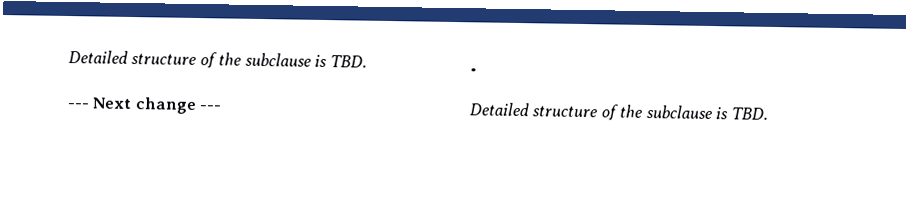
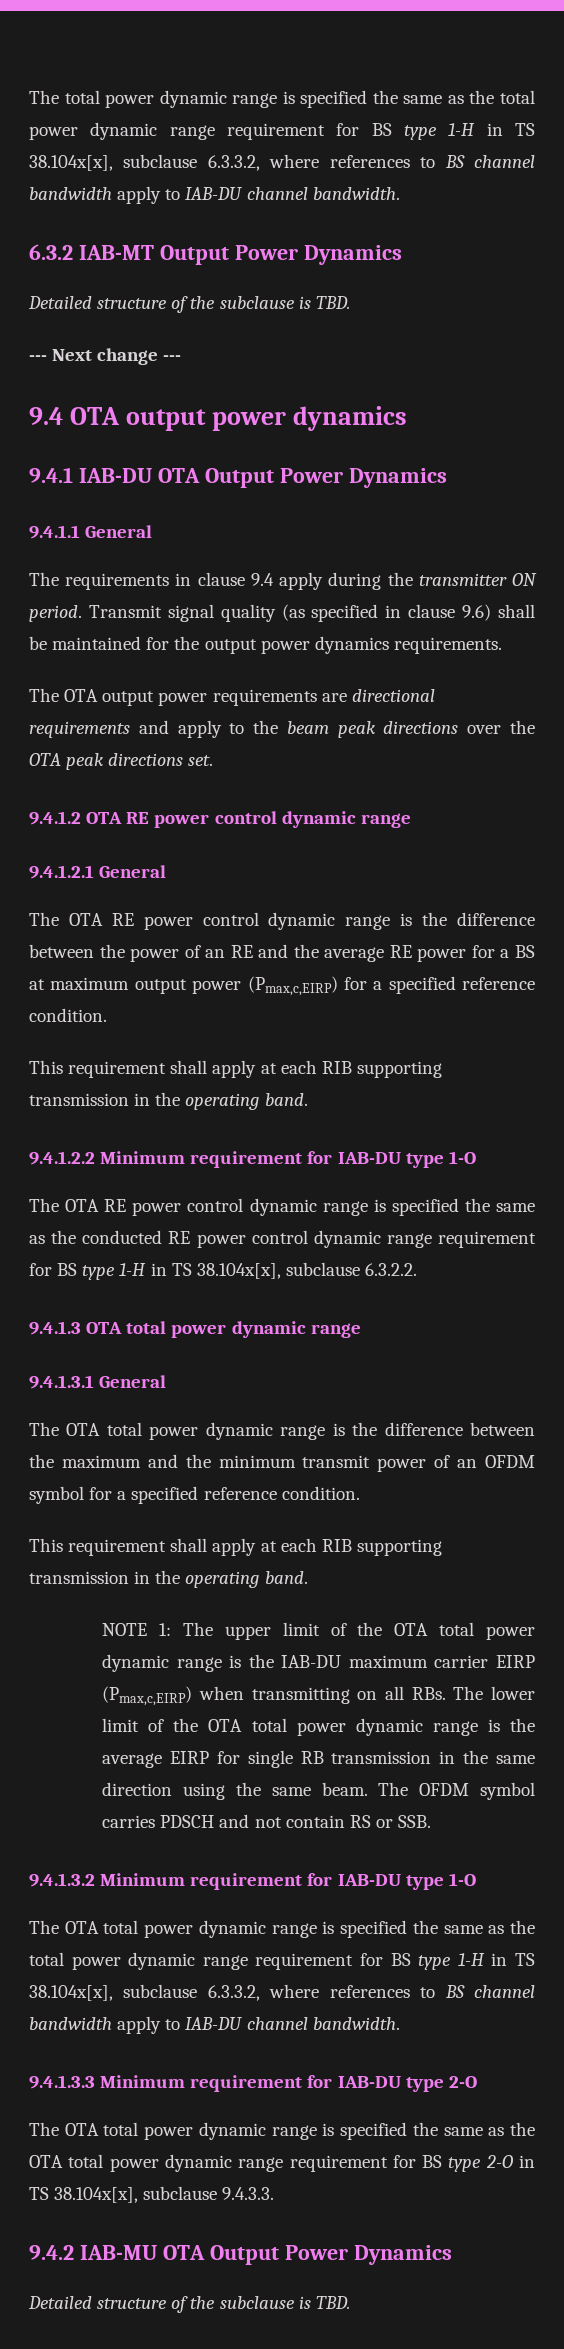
+ The total power dynamic range is specified the same as the total power dynamic range requirement for BS type 1-H in TS 38.104x[x], subclause 6.3.3.2, where references to BS channel bandwidth apply to IAB-DU channel bandwidth.
+ 6.3.2 IAB-MT Output Power Dynamics
- .
+ 9.4 OTA output power dynamics
+ 9.4.1 IAB-DU OTA Output Power Dynamics
+ 9.4.1.1 General
+ The requirements in clause 9.4 apply during the transmitter ON period. Transmit signal quality (as specified in clause 9.6) shall be maintained for the output power dynamics requirements.
+ The OTA output power requirements are directional requirements and apply to the beam peak directions over the OTA peak directions set.
+ 9.4.1.2 OTA RE power control dynamic range
+ 9.4.1.2.1 General
+ The OTA RE power control dynamic range is the difference between the power of an RE and the average RE power for a BS at maximum output power (Pmax,c,EIRP) for a specified reference condition.
+ This requirement shall apply at each RIB supporting transmission in the operating band.
+ 9.4.1.2.2 Minimum requirement for IAB-DU type 1-O
+ The OTA RE power control dynamic range is specified the same as the conducted RE power control dynamic range requirement for BS type 1-H in TS 38.104x[x], subclause 6.3.2.2.
+ 9.4.1.3 OTA total power dynamic range
+ 9.4.1.3.1 General
+ The OTA total power dynamic range is the difference between the maximum and the minimum transmit power of an OFDM symbol for a specified reference condition.
+ This requirement shall apply at each RIB supporting transmission in the operating band.
+ NOTE 1: The upper limit of the OTA total power dynamic range is the IAB-DU maximum carrier EIRP (Pmax,c,EIRP) when transmitting on all RBs. The lower limit of the OTA total power dynamic range is the average EIRP for single RB transmission in the same direction using the same beam. The OFDM symbol carries PDSCH and not contain RS or SSB.
+ 9.4.1.3.2 Minimum requirement for IAB-DU type 1-O
+ The OTA total power dynamic range is specified the same as the total power dynamic range requirement for BS type 1-H in TS 38.104x[x], subclause 6.3.3.2, where references to BS channel bandwidth apply to IAB-DU channel bandwidth.
+ 9.4.1.3.3 Minimum requirement for IAB-DU type 2-O
+ The OTA total power dynamic range is specified the same as the OTA total power dynamic range requirement for BS type 2-O in TS 38.104x[x], subclause 9.4.3.3.
+ 9.4.2 IAB-MU OTA Output Power Dynamics

